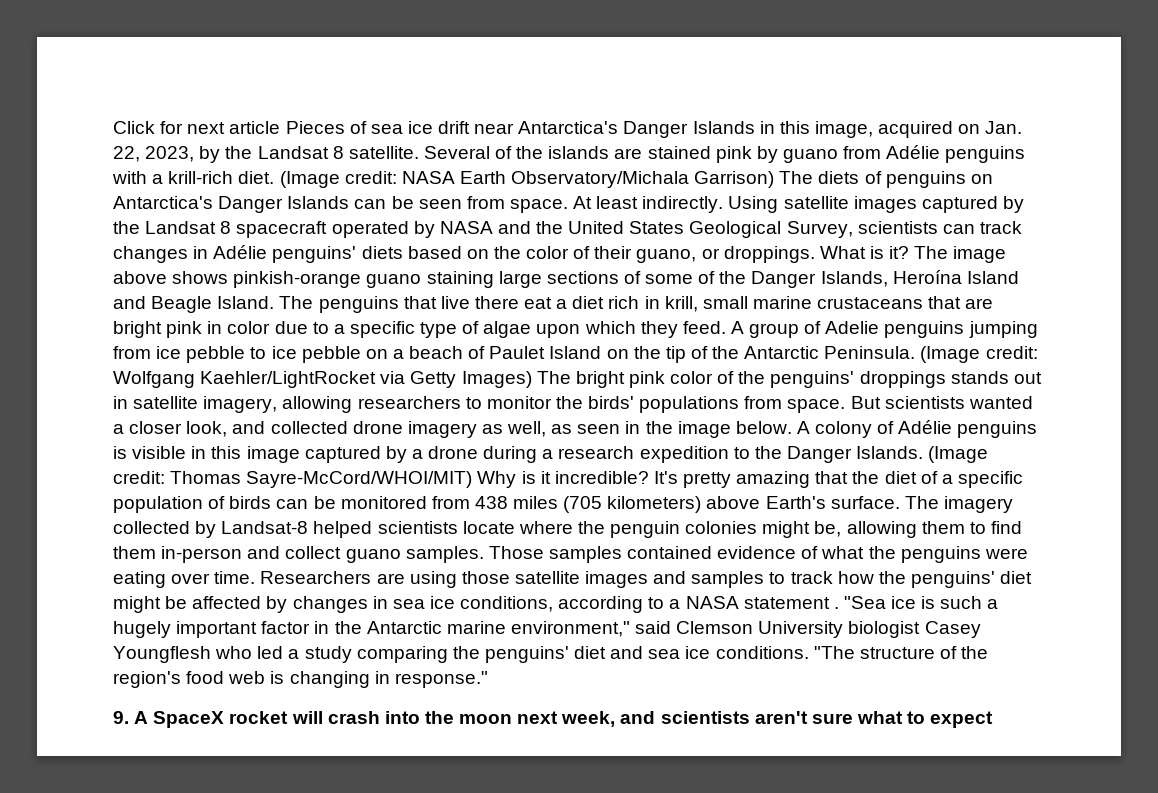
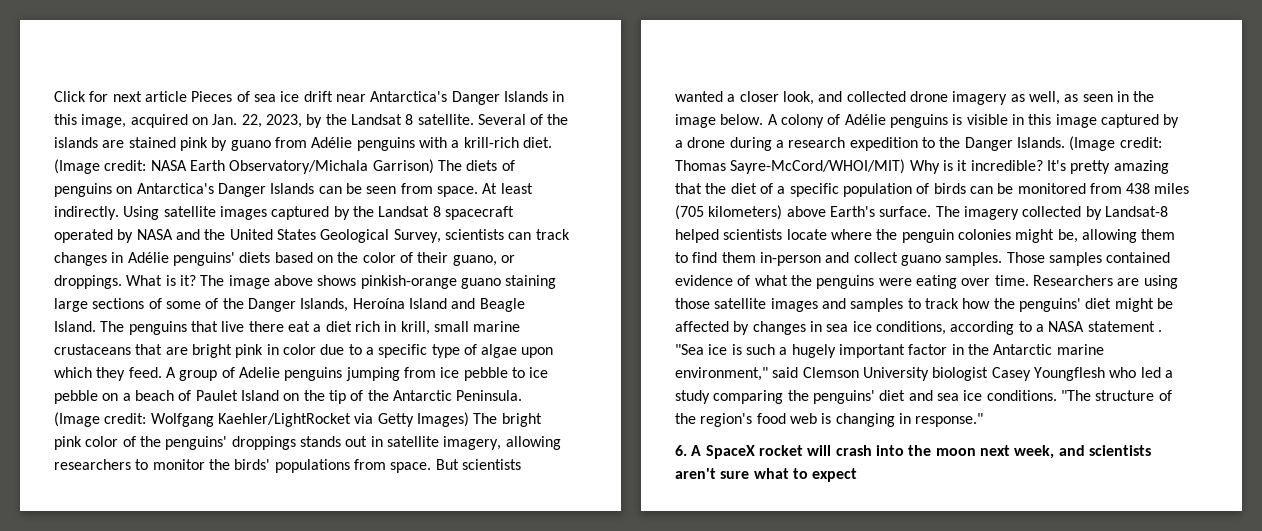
- 9. A SpaceX rocket will crash into the moon next week, and scientists aren't sure what to expect
+ 6. A SpaceX rocket will crash into the moon next week, and scientists aren't sure what to expect

